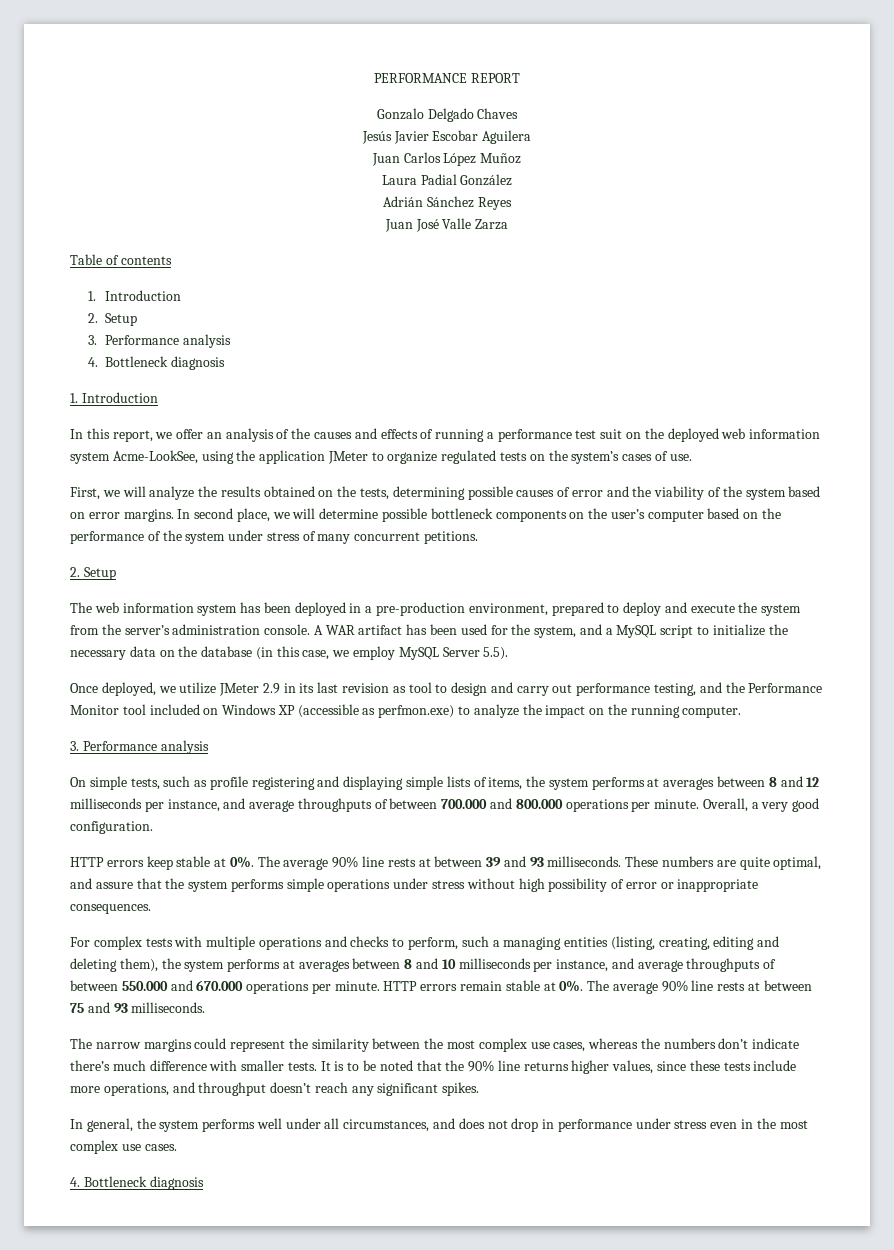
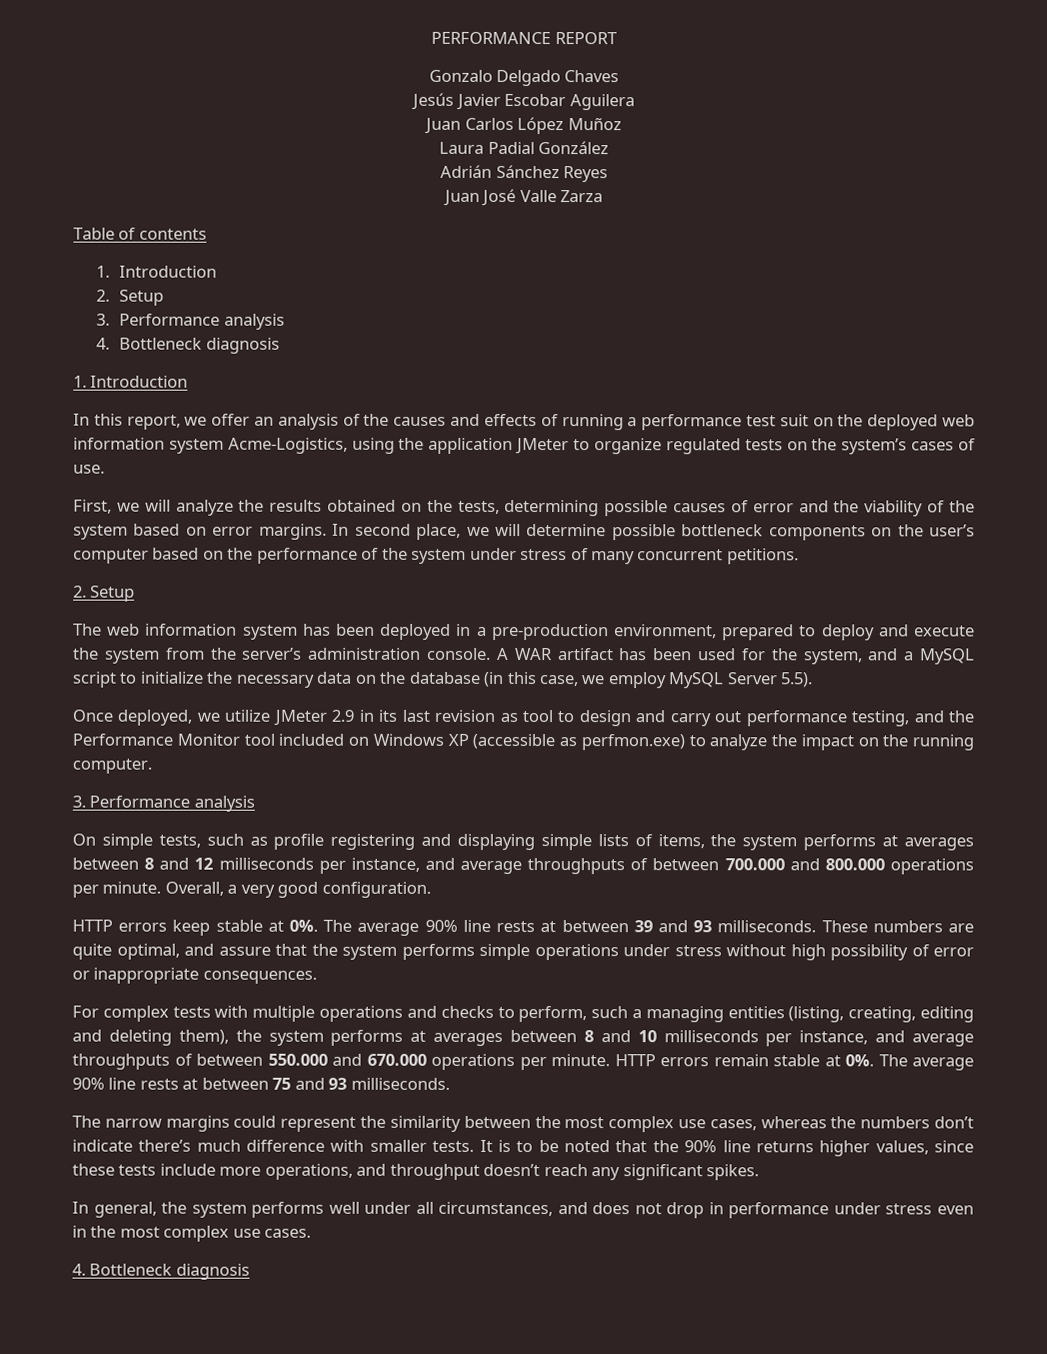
- In this report, we offer an analysis of the causes and effects of running a performance test suit on the deployed web information system Acme-LookSee, using the application JMeter to organize regulated tests on the system’s cases of use.
+ In this report, we offer an analysis of the causes and effects of running a performance test suit on the deployed web information system Acme-Logistics, using the application JMeter to organize regulated tests on the system’s cases of use.

